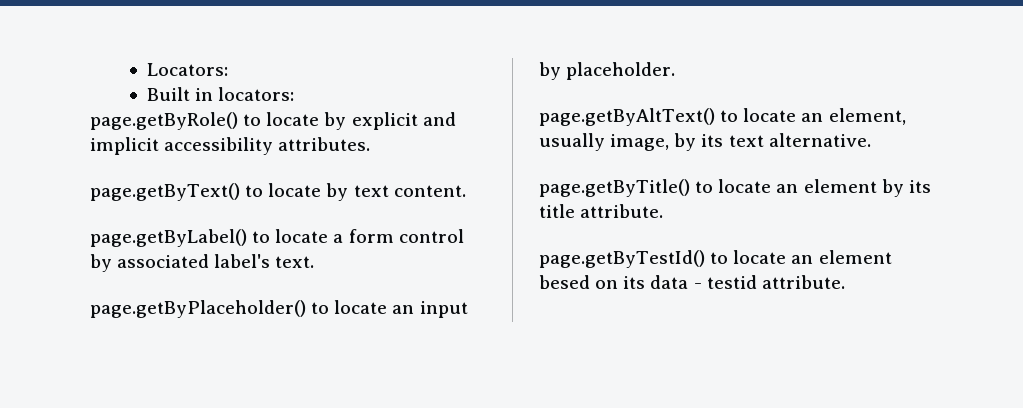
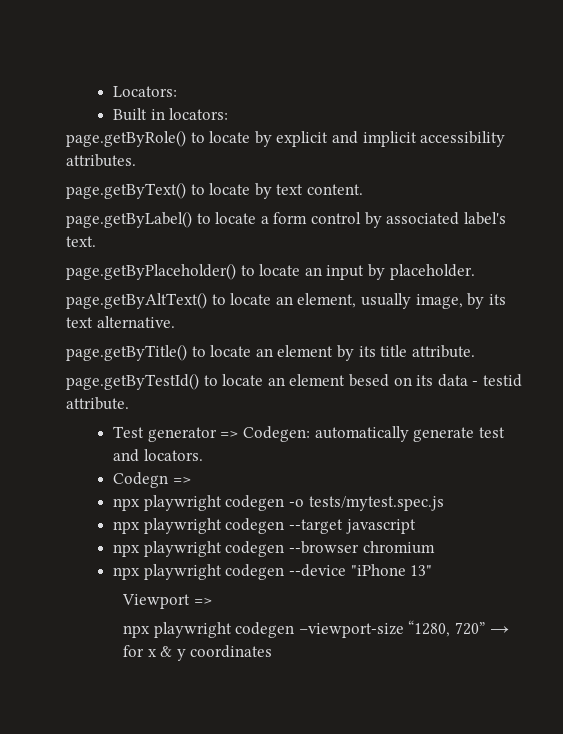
+ Test generator => Codegen: automatically generate test and locators.
+ Codegn =>
+ npx playwright codegen -o tests/mytest.spec.js
+ npx playwright codegen --target javascript
+ npx playwright codegen --browser chromium
+ npx playwright codegen --device "iPhone 13"
+ Viewport =>
+ npx playwright codegen –viewport-size “1280, 720” → for x & y coordinates

